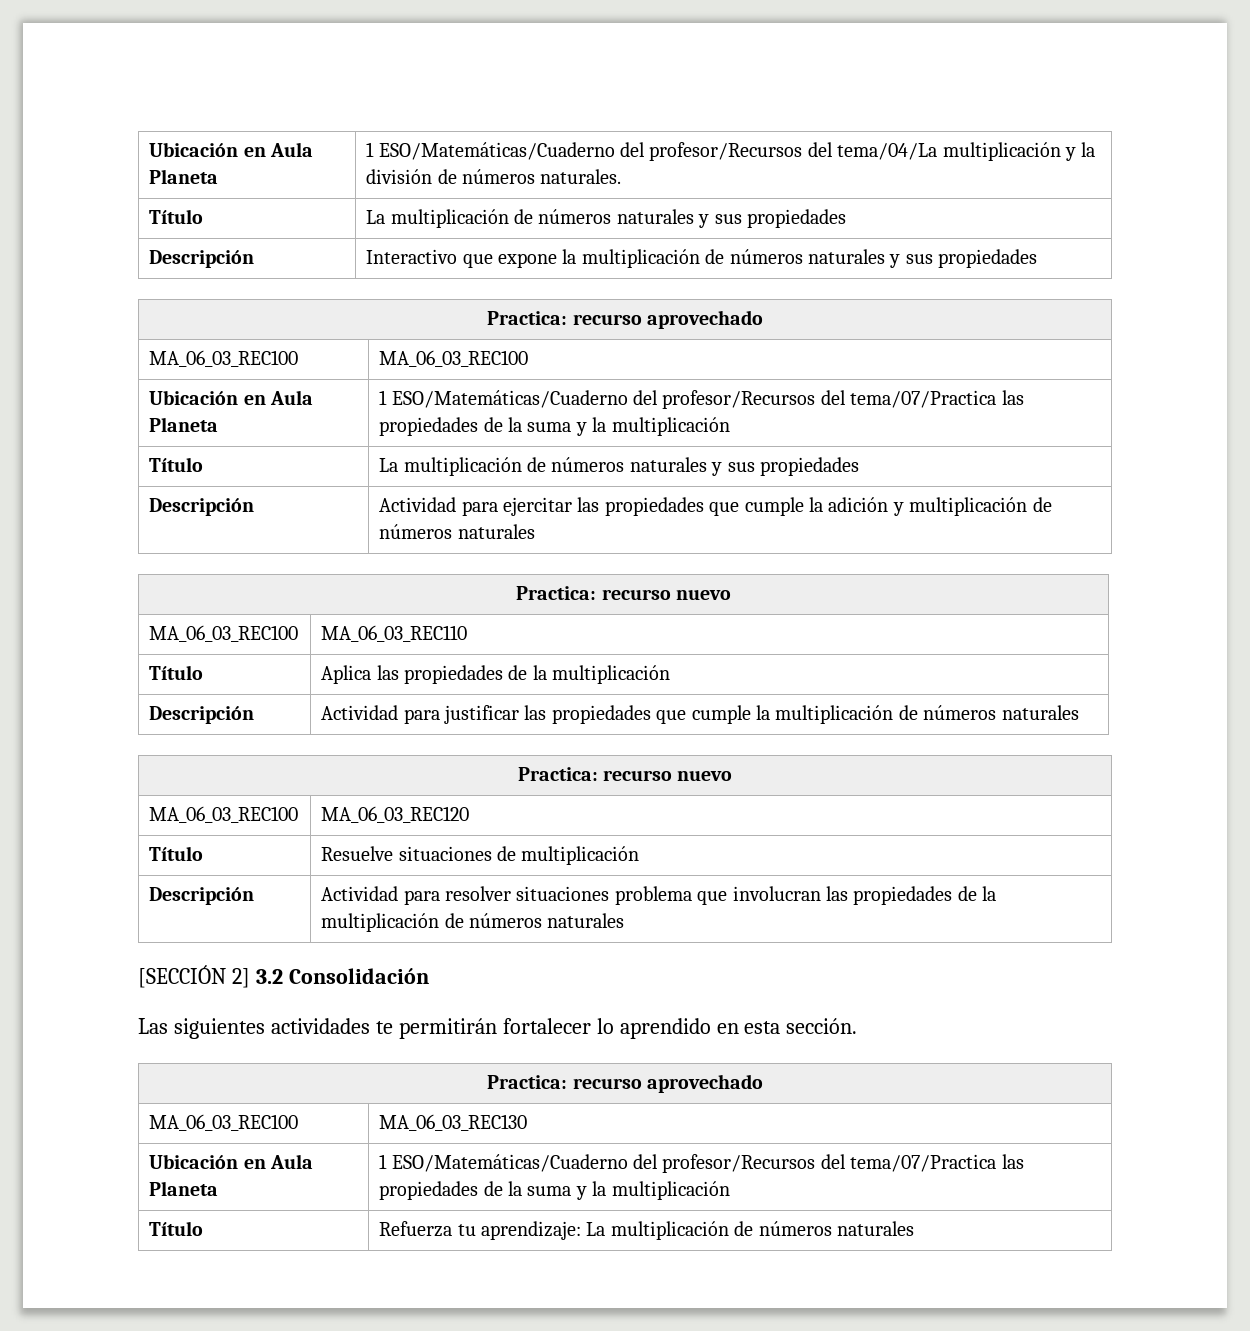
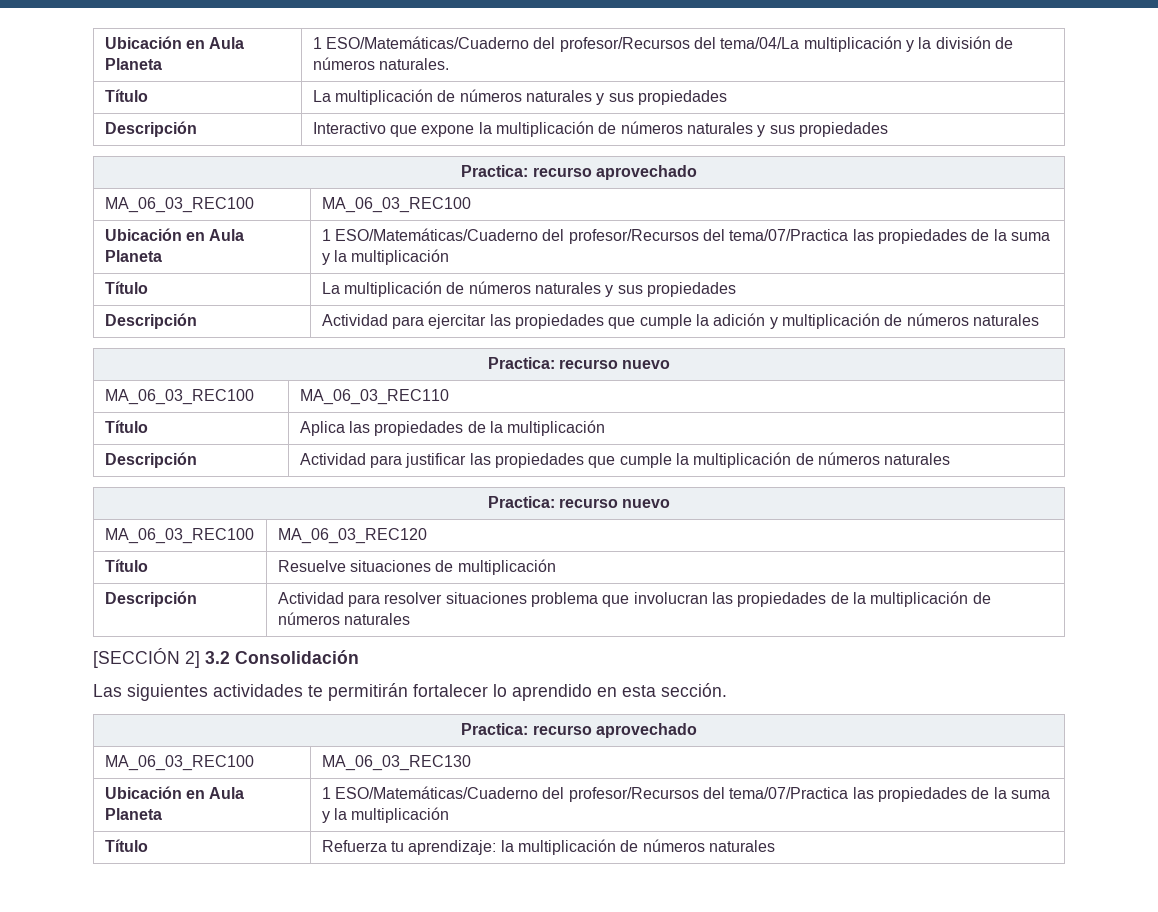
- Título | Refuerza tu aprendizaje: La multiplicación de números naturales
+ Título | Refuerza tu aprendizaje: la multiplicación de números naturales

